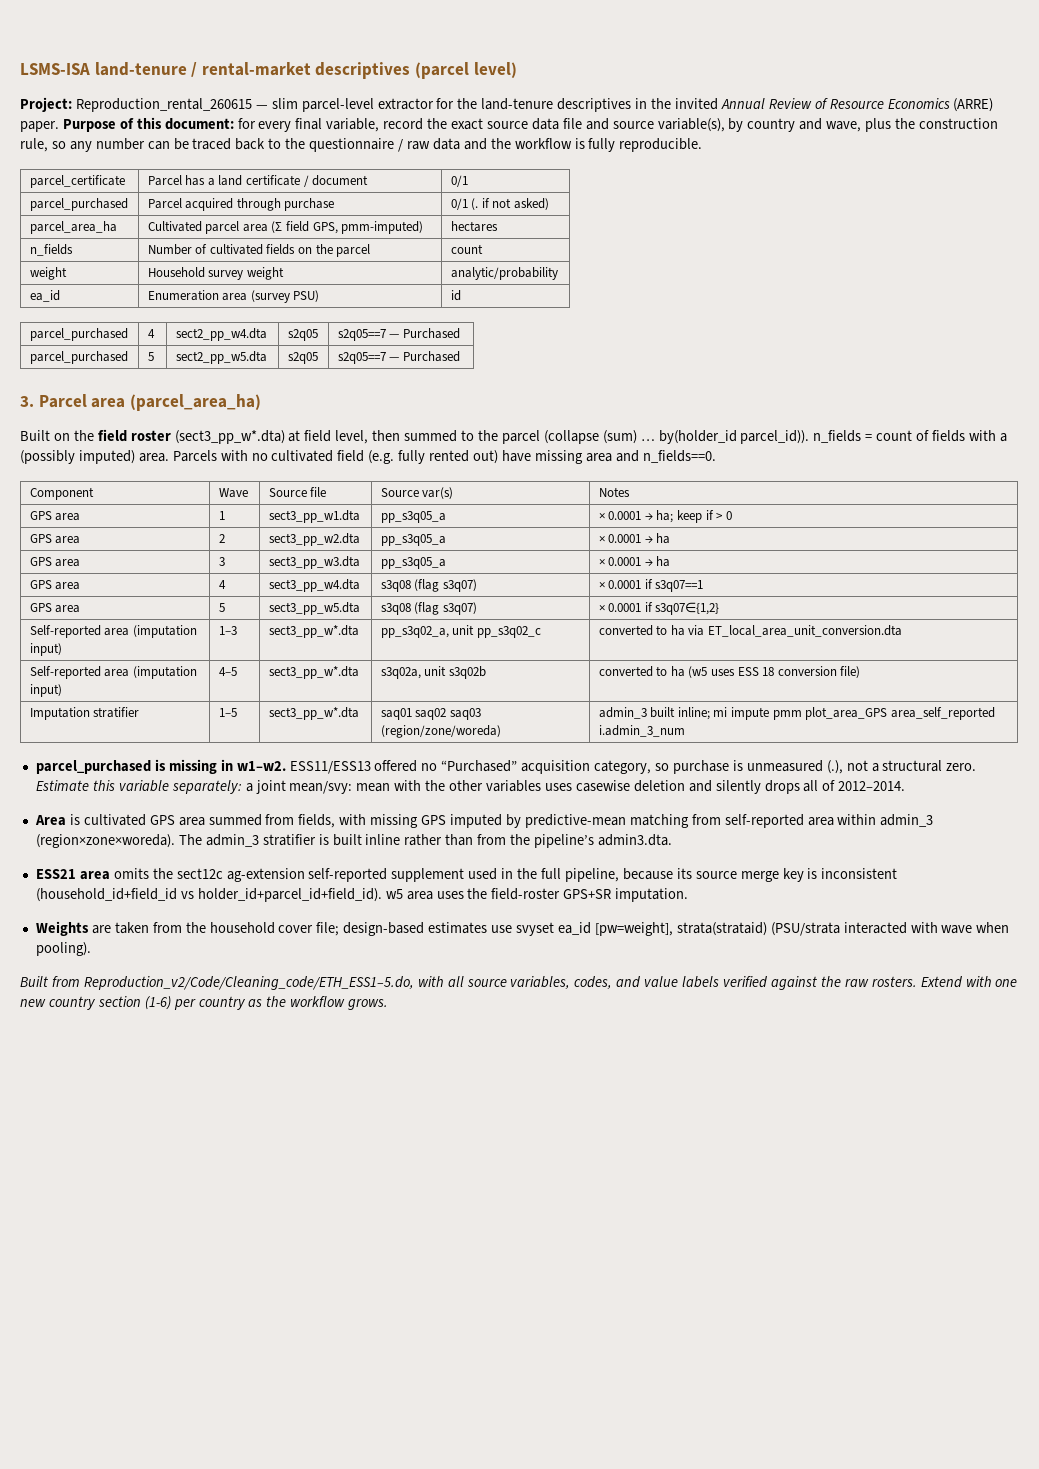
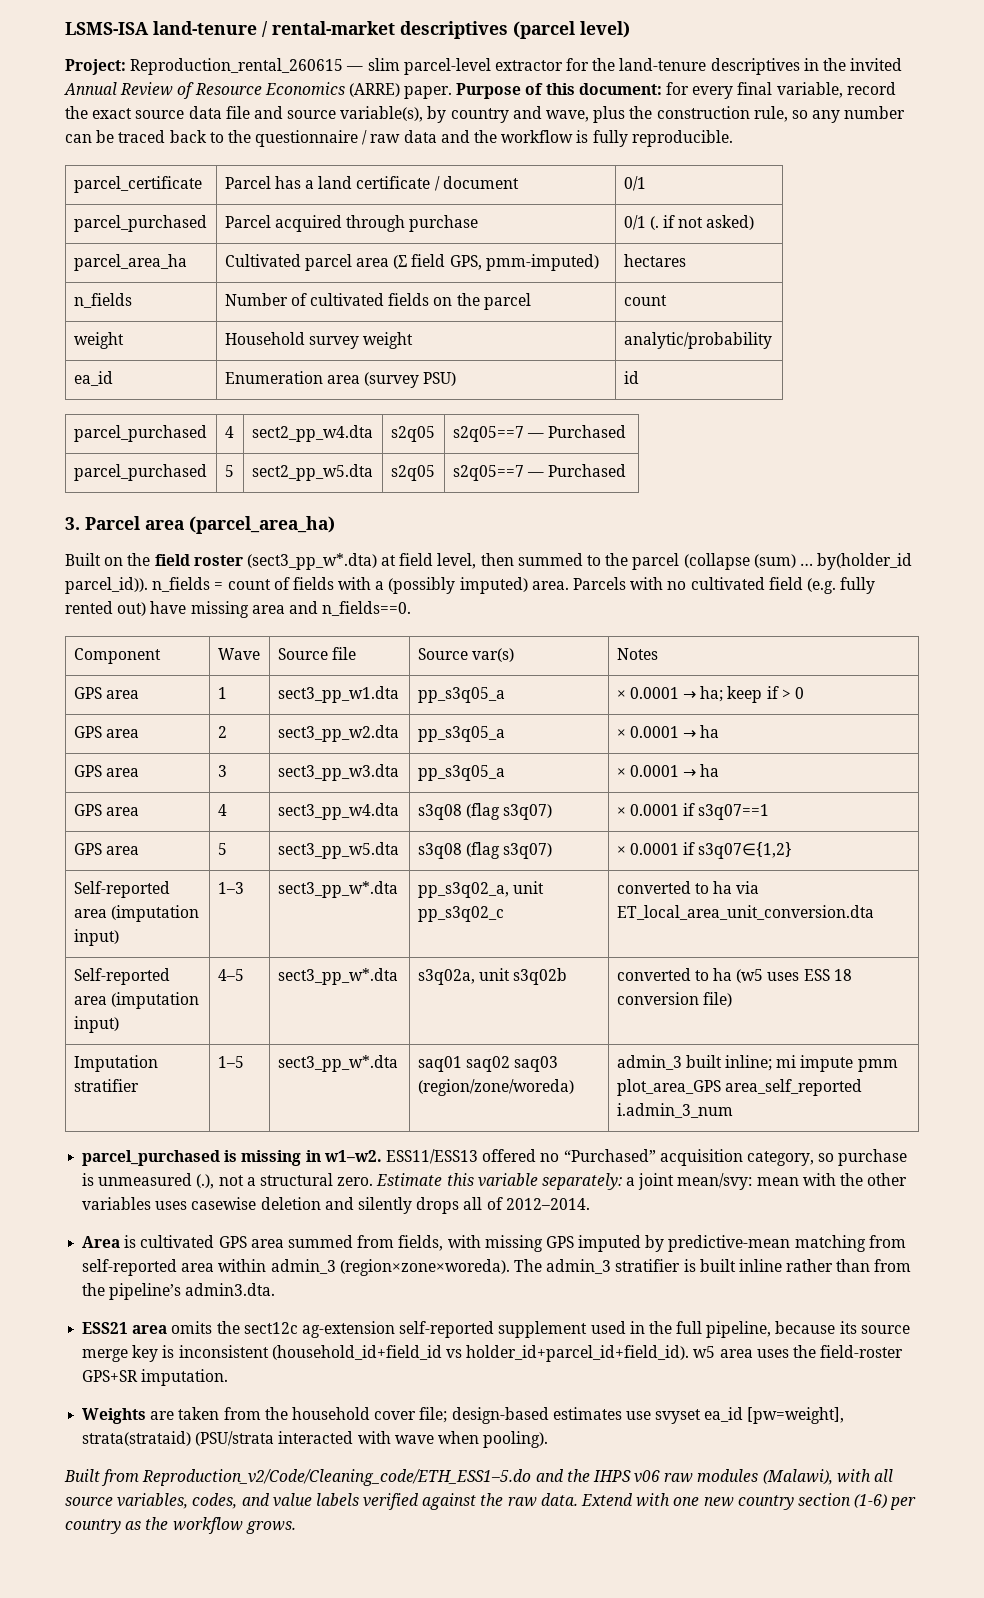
- Built from Reproduction_v2/Code/Cleaning_code/ETH_ESS1–5.do, with all source variables, codes, and value labels verified against the raw rosters.
+ Built from Reproduction_v2/Code/Cleaning_code/ETH_ESS1–5.do and the IHPS v06 raw modules (Malawi), with all source variables, codes, and value labels verified against the raw data.

